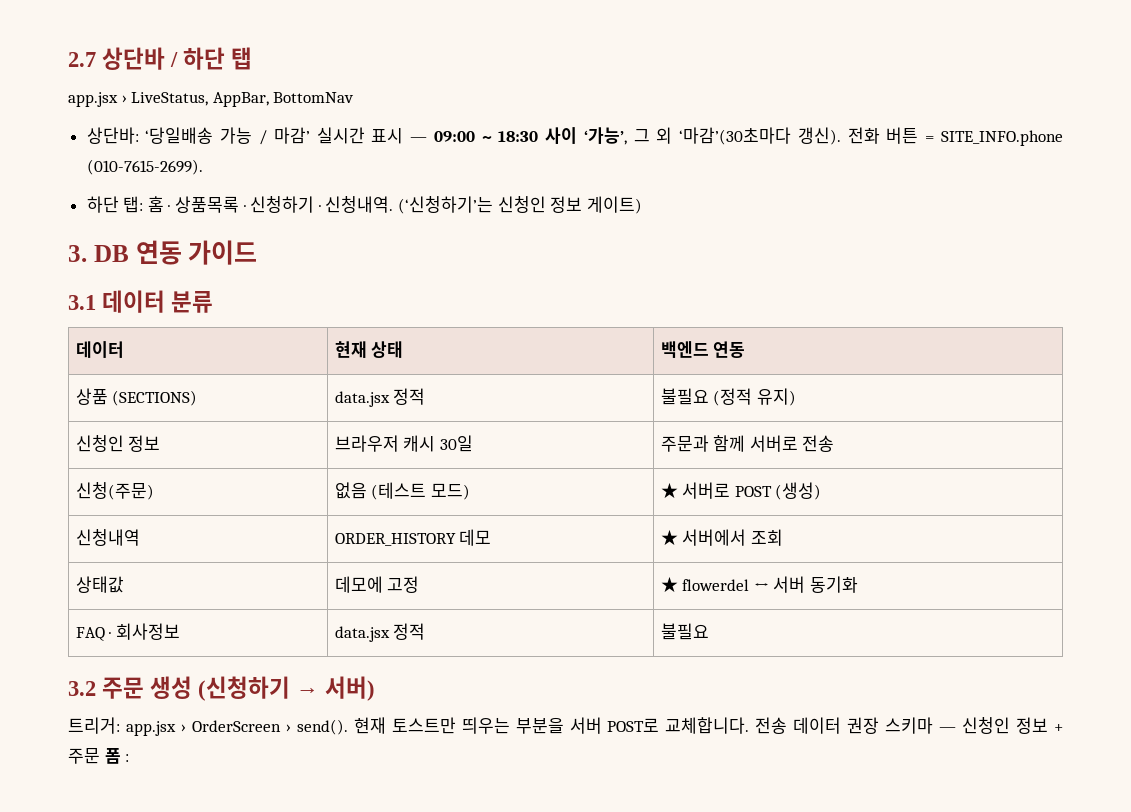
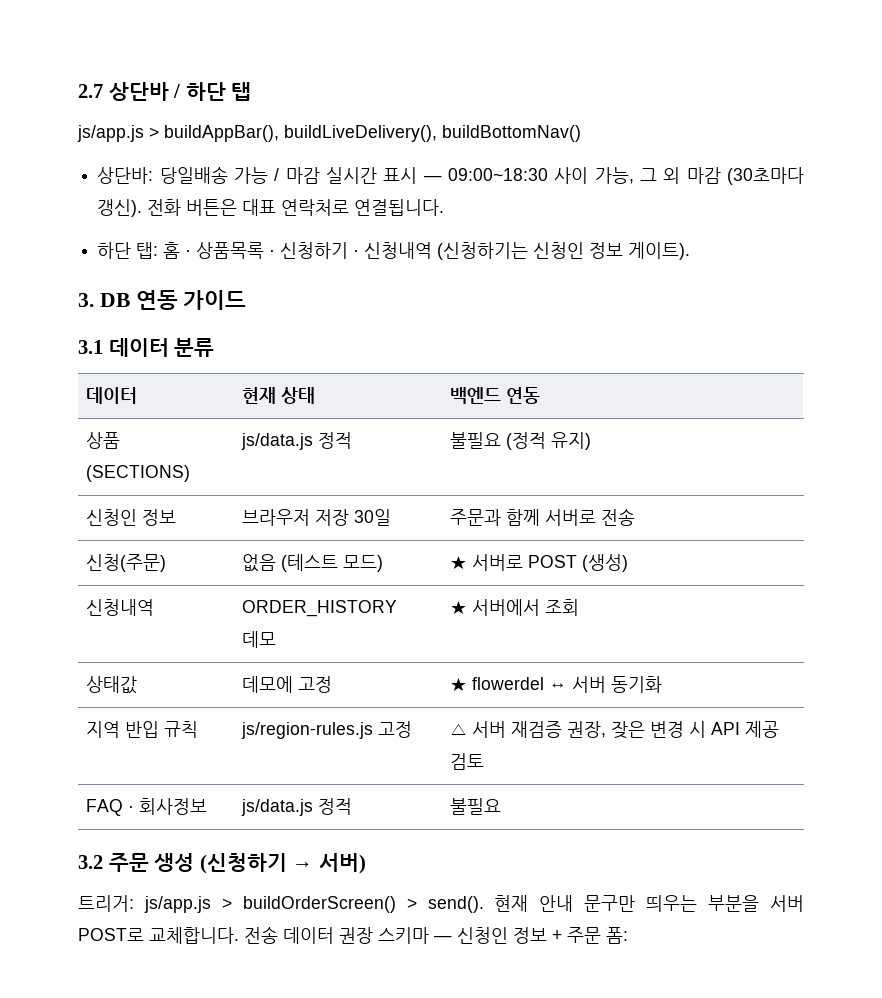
- app.jsx › LiveStatus, AppBar, BottomNav
+ js/app.js > buildAppBar(), buildLiveDelivery(), buildBottomNav()
- 상단바: ‘당일배송 가능 / 마감’ 실시간 표시 — 09:00 ~ 18:30 사이 ‘가능’, 그 외 ‘마감’(30초마다 갱신). 전화 버튼 = SITE_INFO.phone (010-7615-2699).
+ 상단바: 당일배송 가능 / 마감 실시간 표시 — 09:00~18:30 사이 가능, 그 외 마감 (30초마다 갱신). 전화 버튼은 대표 연락처로 연결됩니다.
- 하단 탭: 홈 · 상품목록 · 신청하기 · 신청내역. (‘신청하기’는 신청인 정보 게이트)
+ 하단 탭: 홈 · 상품목록 · 신청하기 · 신청내역 (신청하기는 신청인 정보 게이트).
- 상품 (SECTIONS) | data.jsx 정적 | 불필요 (정적 유지)
+ 상품 (SECTIONS) | js/data.js 정적 | 불필요 (정적 유지)
- 신청인 정보 | 브라우저 캐시 30일 | 주문과 함께 서버로 전송
+ 신청인 정보 | 브라우저 저장 30일 | 주문과 함께 서버로 전송
+ 지역 반입 규칙 | js/region-rules.js 고정 | △ 서버 재검증 권장, 잦은 변경 시 API 제공 검토
- FAQ · 회사정보 | data.jsx 정적 | 불필요
+ FAQ · 회사정보 | js/data.js 정적 | 불필요
- 트리거: app.jsx › OrderScreen › send(). 현재 토스트만 띄우는 부분을 서버 POST로 교체합니다.
+ 트리거: js/app.js > buildOrderScreen() > send(). 현재 안내 문구만 띄우는 부분을 서버 POST로 교체합니다.
- 전송 데이터 권장 스키마 — 신청인 정보 + 주문 폼 :
+ 전송 데이터 권장 스키마 — 신청인 정보 + 주문 폼:

